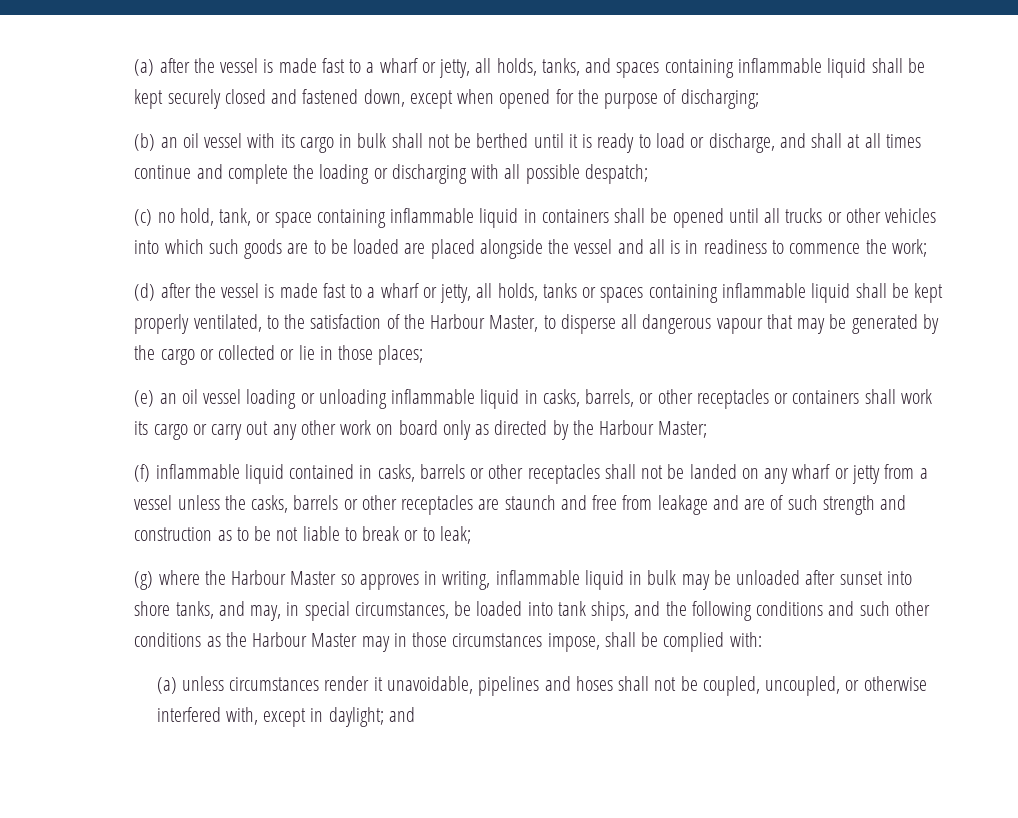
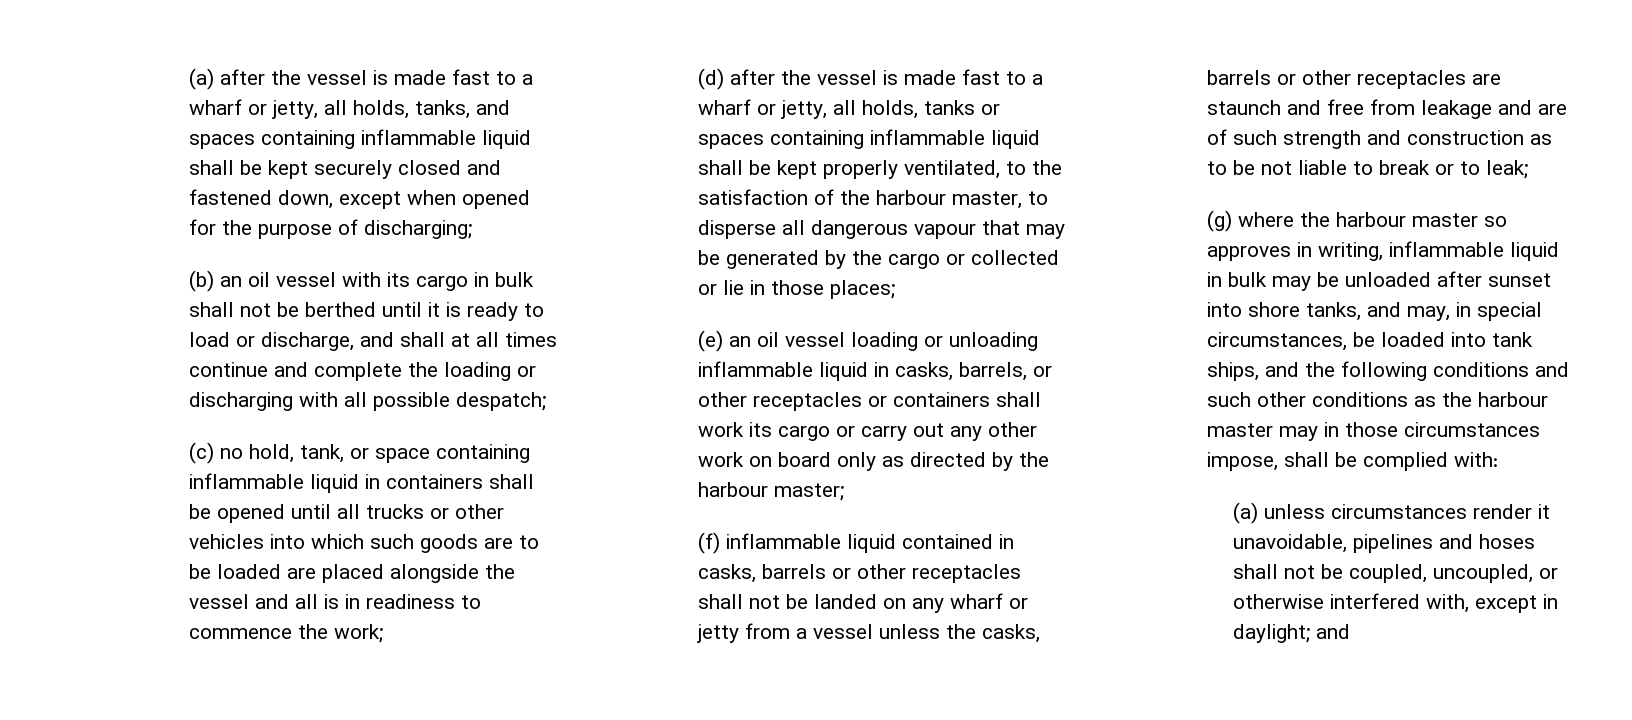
- (d) after the vessel is made fast to a wharf or jetty, all holds, tanks or spaces containing inflammable liquid shall be kept properly ventilated, to the satisfaction of the Harbour Master, to disperse all dangerous vapour that may be generated by the cargo or collected or lie in those places;
+ (d) after the vessel is made fast to a wharf or jetty, all holds, tanks or spaces containing inflammable liquid shall be kept properly ventilated, to the satisfaction of the harbour master, to disperse all dangerous vapour that may be generated by the cargo or collected or lie in those places;
- (e) an oil vessel loading or unloading inflammable liquid in casks, barrels, or other receptacles or containers shall work its cargo or carry out any other work on board only as directed by the Harbour Master;
+ (e) an oil vessel loading or unloading inflammable liquid in casks, barrels, or other receptacles or containers shall work its cargo or carry out any other work on board only as directed by the harbour master;
- (g) where the Harbour Master so approves in writing, inflammable liquid in bulk may be unloaded after sunset into shore tanks, and may, in special circumstances, be loaded into tank ships, and the following conditions and such other conditions as the Harbour Master may in those circumstances impose, shall be complied with:
+ (g) where the harbour master so approves in writing, inflammable liquid in bulk may be unloaded after sunset into shore tanks, and may, in special circumstances, be loaded into tank ships, and the following conditions and such other conditions as the harbour master may in those circumstances impose, shall be complied with:

